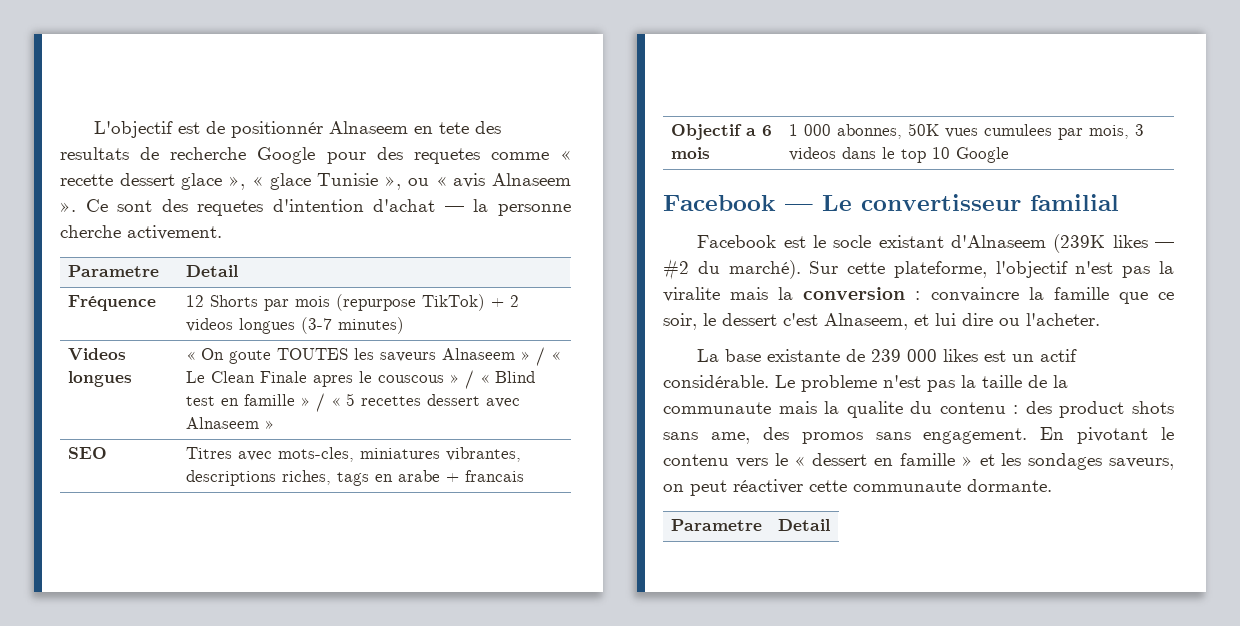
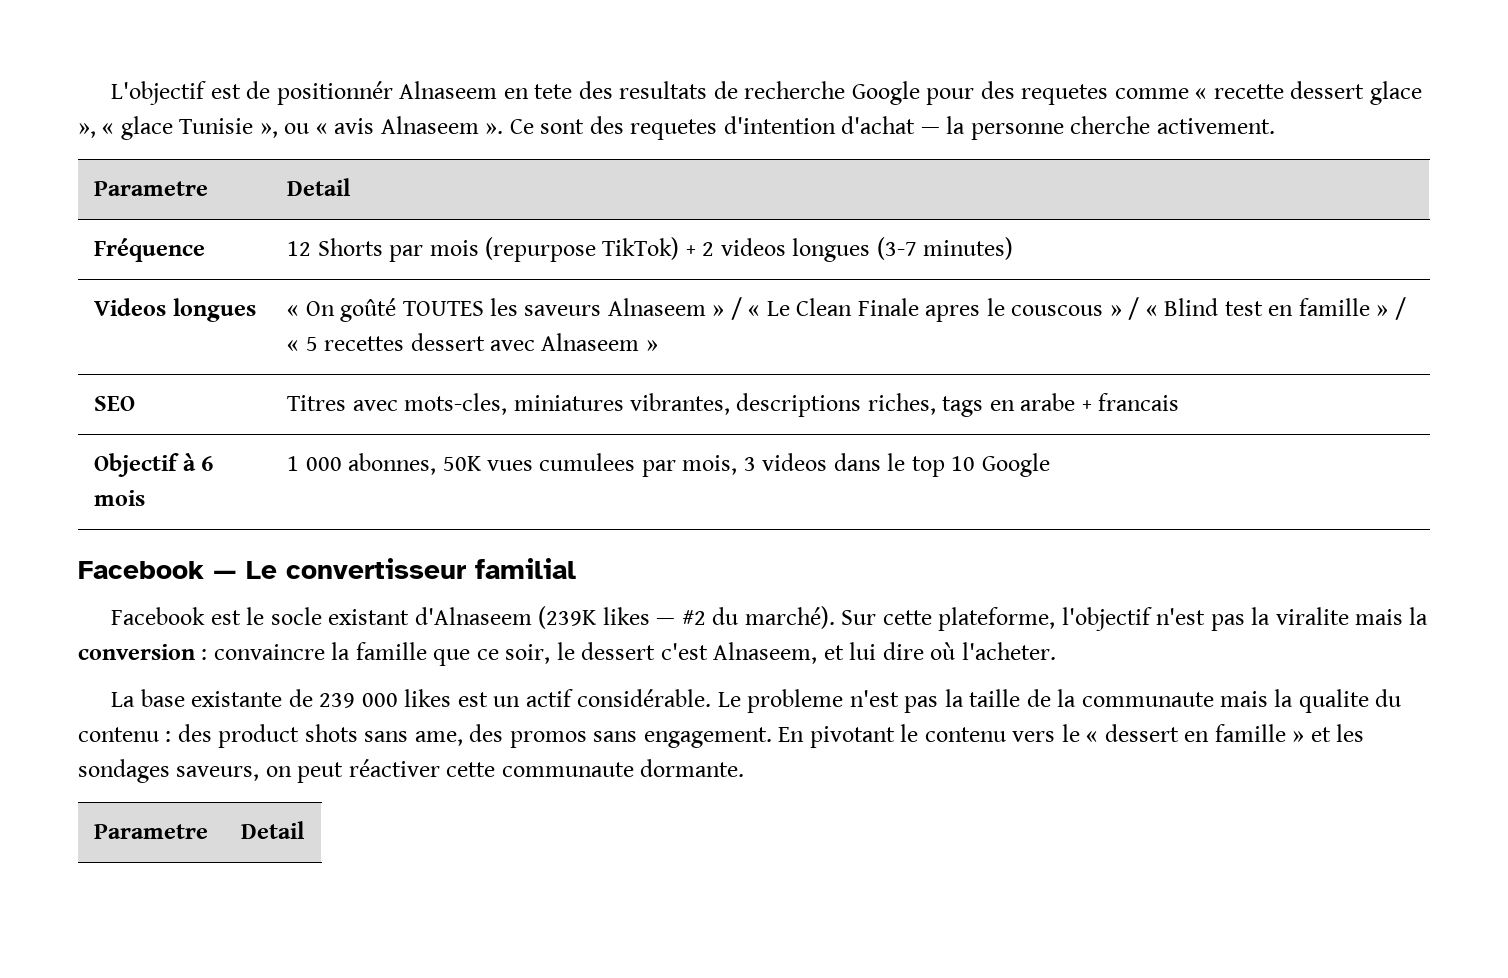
- Videos longues | « On goute TOUTES les saveurs Alnaseem » / « Le Clean Finale apres le couscous » / « Blind test en famille » / « 5 recettes dessert avec Alnaseem »
+ Videos longues | « On goûté TOUTES les saveurs Alnaseem » / « Le Clean Finale apres le couscous » / « Blind test en famille » / « 5 recettes dessert avec Alnaseem »
- Objectif a 6 mois | 1 000 abonnes, 50K vues cumulees par mois, 3 videos dans le top 10 Google
+ Objectif à 6 mois | 1 000 abonnes, 50K vues cumulees par mois, 3 videos dans le top 10 Google
- Sur cette plateforme, l'objectif n'est pas la viralite mais la conversion : convaincre la famille que ce soir, le dessert c'est Alnaseem, et lui dire ou l'acheter.
+ Sur cette plateforme, l'objectif n'est pas la viralite mais la conversion : convaincre la famille que ce soir, le dessert c'est Alnaseem, et lui dire où l'acheter.

